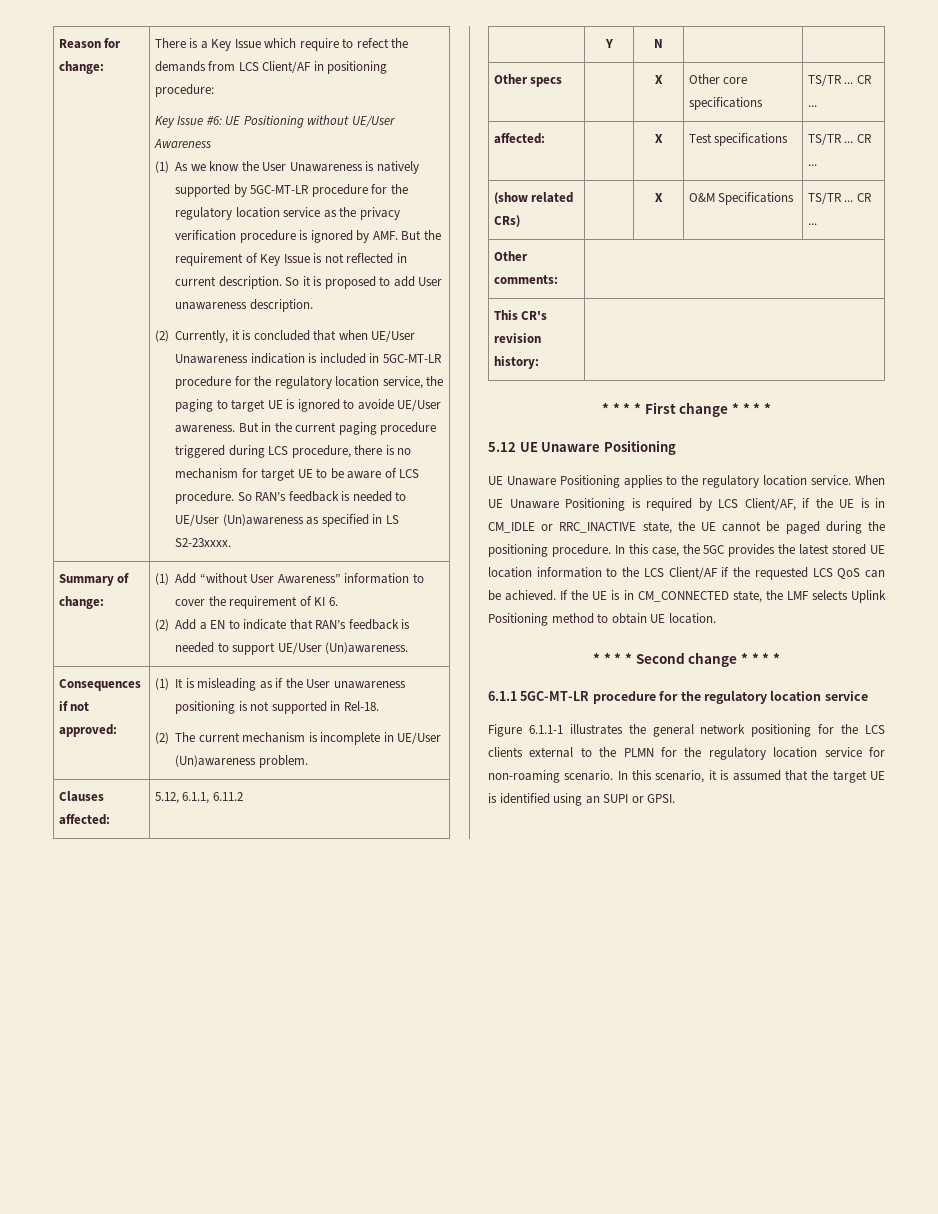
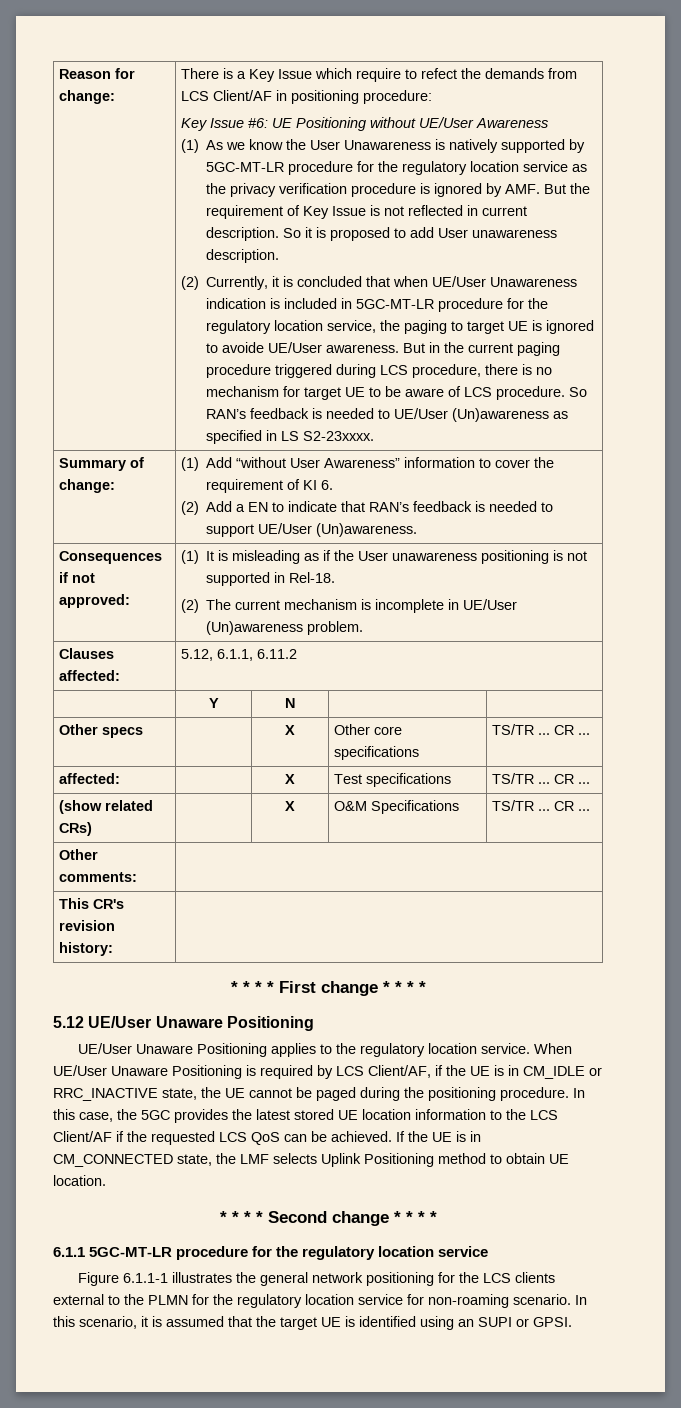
- 5.12 UE Unaware Positioning
+ 5.12 UE/User Unaware Positioning
- UE Unaware Positioning applies to the regulatory location service.
+ UE/User Unaware Positioning applies to the regulatory location service.
- When UE Unaware Positioning is required by LCS Client/AF, if the UE is in CM_IDLE or RRC_INACTIVE state, the UE cannot be paged during the positioning procedure.
+ When UE/User Unaware Positioning is required by LCS Client/AF, if the UE is in CM_IDLE or RRC_INACTIVE state, the UE cannot be paged during the positioning procedure.

